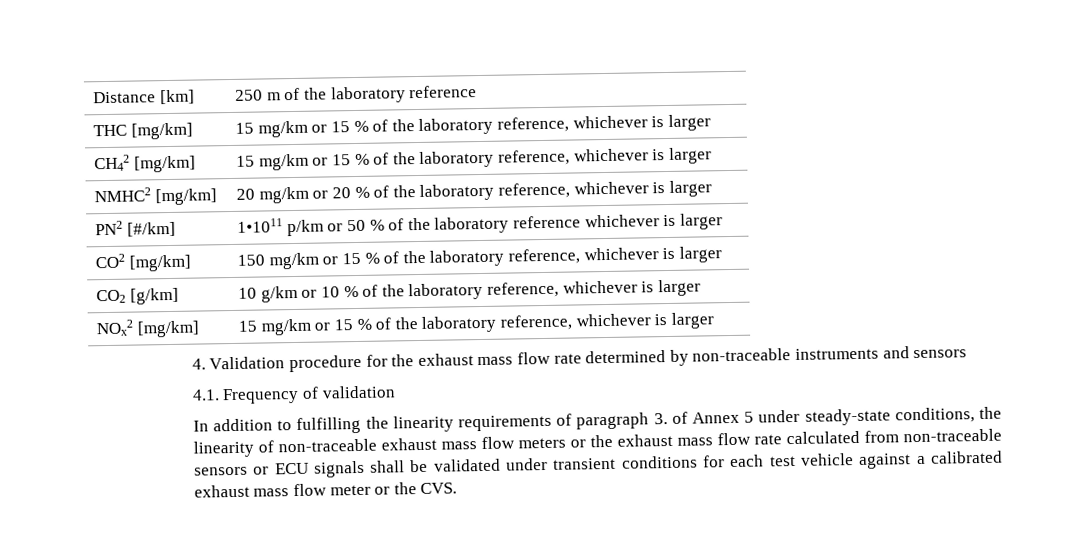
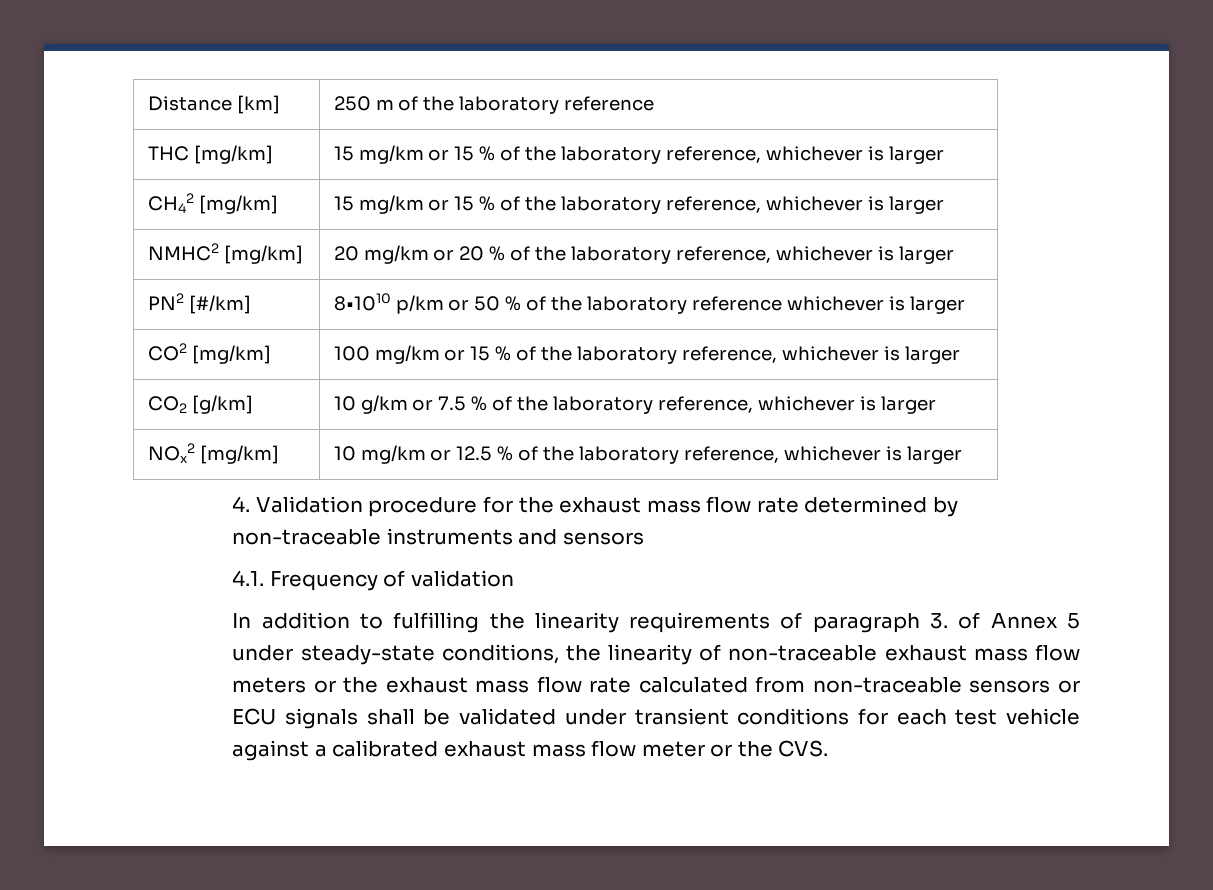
- PN2 [#/km] | 1•1011 p/km or 50 % of the laboratory reference whichever is larger
+ PN2 [#/km] | 8•1010 p/km or 50 % of the laboratory reference whichever is larger
- CO2 [mg/km] | 150 mg/km or 15 % of the laboratory reference, whichever is larger
+ CO2 [mg/km] | 100 mg/km or 15 % of the laboratory reference, whichever is larger
- CO2 [g/km] | 10 g/km or 10 % of the laboratory reference, whichever is larger
+ CO2 [g/km] | 10 g/km or 7.5 % of the laboratory reference, whichever is larger
- NOx2 [mg/km] | 15 mg/km or 15 % of the laboratory reference, whichever is larger
+ NOx2 [mg/km] | 10 mg/km or 12.5 % of the laboratory reference, whichever is larger

